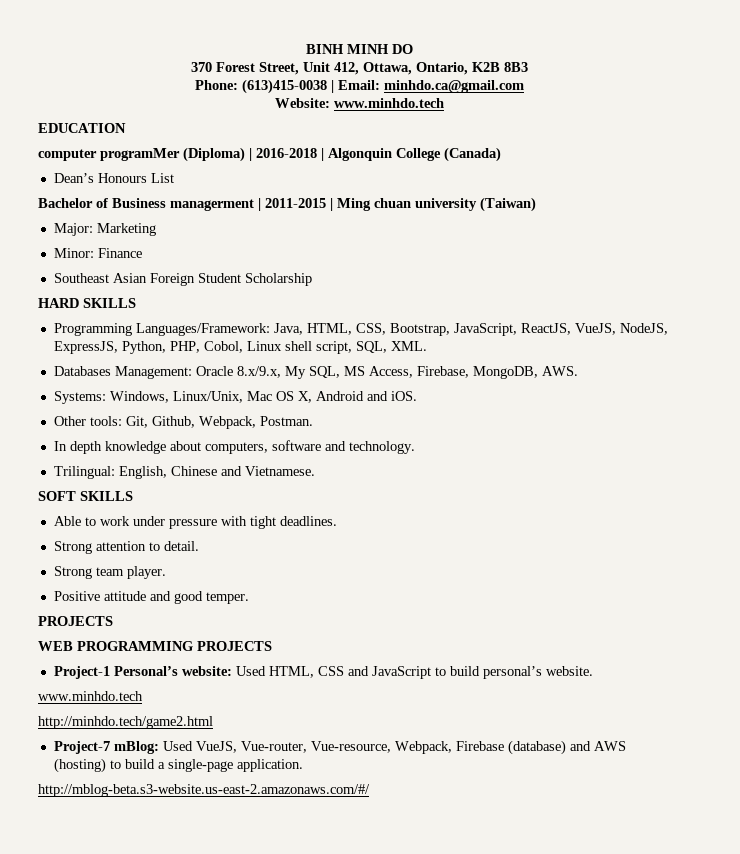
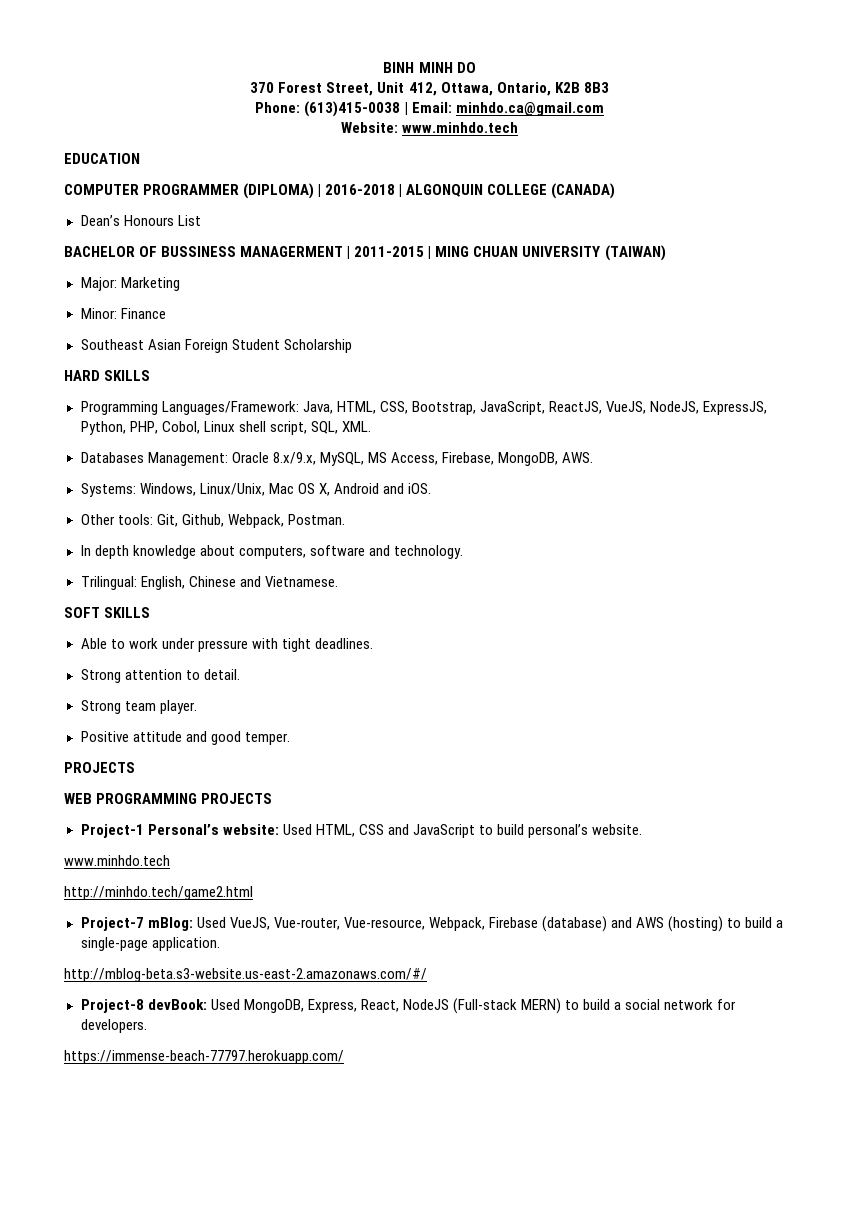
- computer programMer (Diploma) | 2016-2018 | Algonquin College (Canada)
+ COMPUTER PROGRAMMER (DIPLOMA) | 2016-2018 | ALGONQUIN COLLEGE (CANADA)
  Dean’s Honours List
- Bachelor of Business managerment | 2011-2015 | Ming chuan university (Taiwan)
+ BACHELOR OF BUSSINESS MANAGERMENT | 2011-2015 | MING CHUAN UNIVERSITY (TAIWAN)
- Databases Management: Oracle 8.x/9.x, My SQL, MS Access, Firebase, MongoDB, AWS.
+ Databases Management: Oracle 8.x/9.x, MySQL, MS Access, Firebase, MongoDB, AWS.
+ Project-8 devBook: Used MongoDB, Express, React, NodeJS (Full-stack MERN) to build a social network for developers.
+ https://immense-beach-77797.herokuapp.com/

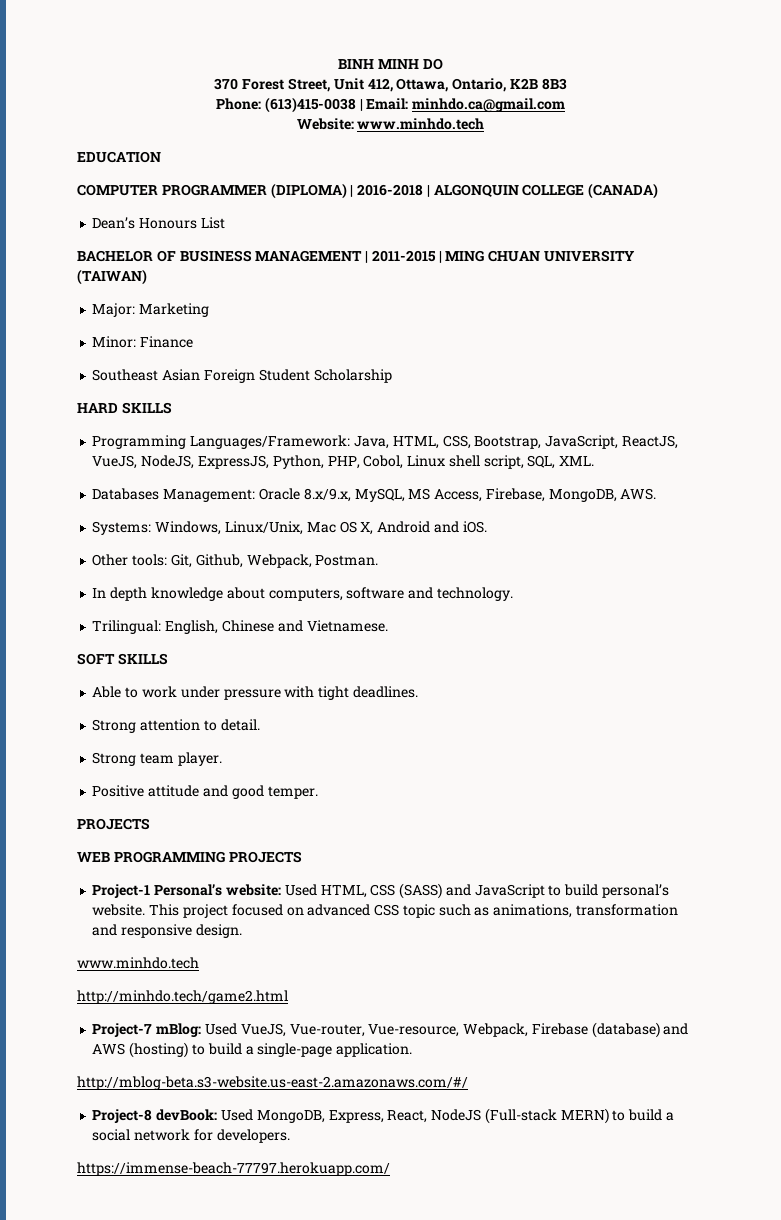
- BACHELOR OF BUSSINESS MANAGERMENT | 2011-2015 | MING CHUAN UNIVERSITY (TAIWAN)
+ BACHELOR OF BUSINESS MANAGEMENT | 2011-2015 | MING CHUAN UNIVERSITY (TAIWAN)
- Project-1 Personal’s website: Used HTML, CSS and JavaScript to build personal’s website.
+ Project-1 Personal’s website: Used HTML, CSS (SASS) and JavaScript to build personal’s website. This project focused on advanced CSS topic such as animations, transformation and responsive design.

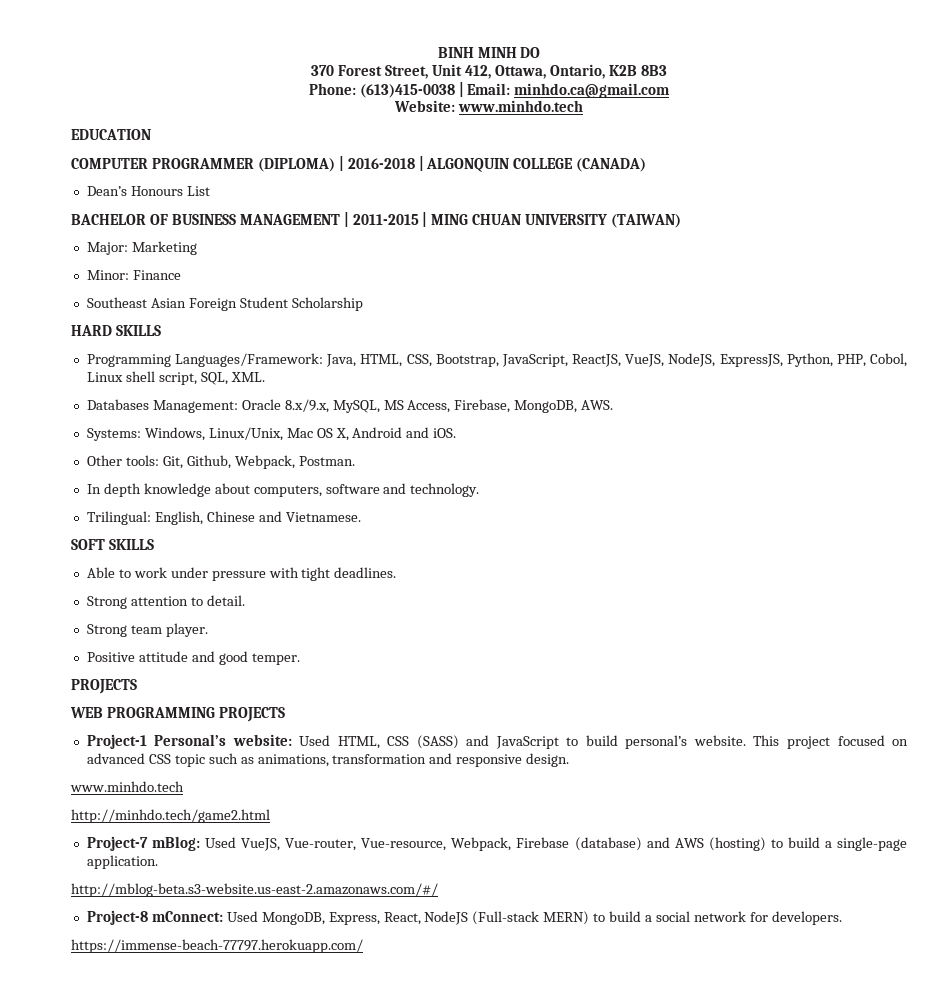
- Project-8 devBook: Used MongoDB, Express, React, NodeJS (Full-stack MERN) to build a social network for developers.
+ Project-8 mConnect: Used MongoDB, Express, React, NodeJS (Full-stack MERN) to build a social network for developers.

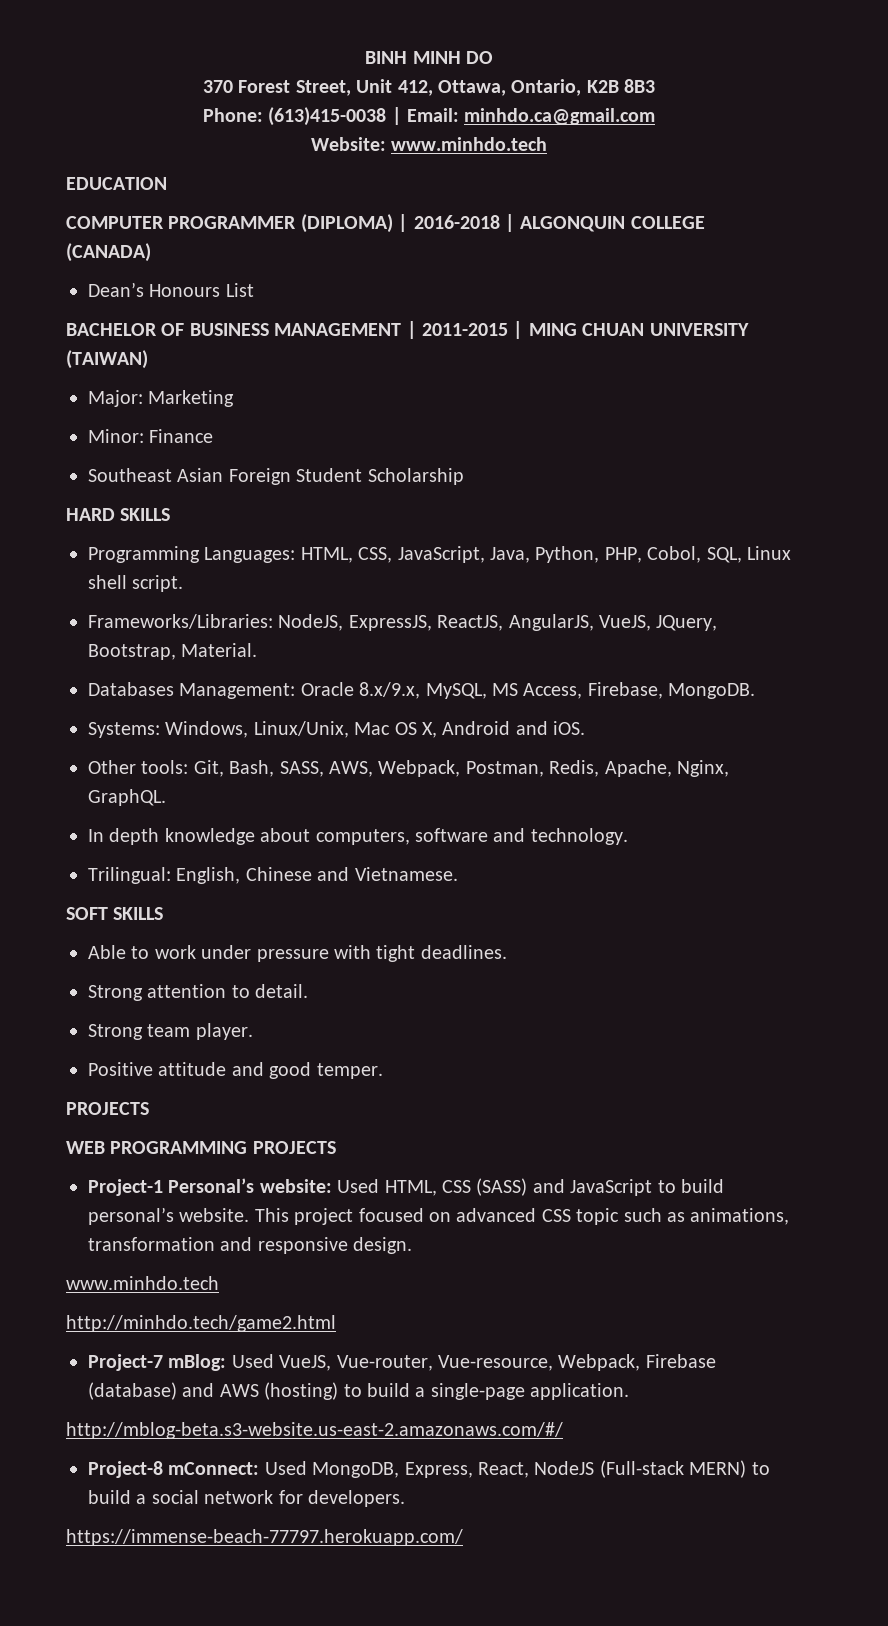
- Programming Languages/Framework: Java, HTML, CSS, Bootstrap, JavaScript, ReactJS, VueJS, NodeJS, ExpressJS, Python, PHP, Cobol, Linux shell script, SQL, XML.
+ Programming Languages: HTML, CSS, JavaScript, Java, Python, PHP, Cobol, SQL, Linux shell script.
+ Frameworks/Libraries: NodeJS, ExpressJS, ReactJS, AngularJS, VueJS, JQuery, Bootstrap, Material.
- Databases Management: Oracle 8.x/9.x, MySQL, MS Access, Firebase, MongoDB, AWS.
+ Databases Management: Oracle 8.x/9.x, MySQL, MS Access, Firebase, MongoDB.
- Other tools: Git, Github, Webpack, Postman.
+ Other tools: Git, Bash, SASS, AWS, Webpack, Postman, Redis, Apache, Nginx, GraphQL.

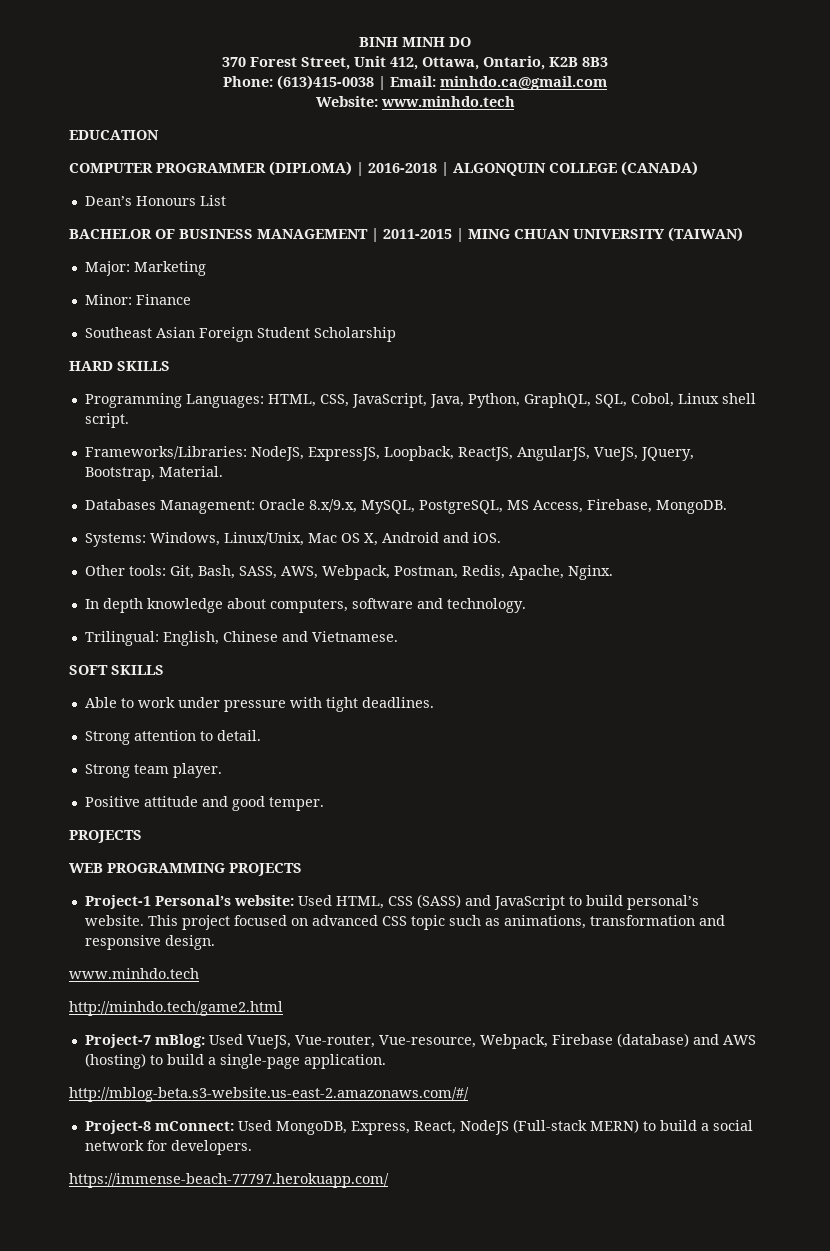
- Programming Languages: HTML, CSS, JavaScript, Java, Python, PHP, Cobol, SQL, Linux shell script.
+ Programming Languages: HTML, CSS, JavaScript, Java, Python, GraphQL, SQL, Cobol, Linux shell script.
- Frameworks/Libraries: NodeJS, ExpressJS, ReactJS, AngularJS, VueJS, JQuery, Bootstrap, Material.
+ Frameworks/Libraries: NodeJS, ExpressJS, Loopback, ReactJS, AngularJS, VueJS, JQuery, Bootstrap, Material.
- Databases Management: Oracle 8.x/9.x, MySQL, MS Access, Firebase, MongoDB.
+ Databases Management: Oracle 8.x/9.x, MySQL, PostgreSQL, MS Access, Firebase, MongoDB.
- Other tools: Git, Bash, SASS, AWS, Webpack, Postman, Redis, Apache, Nginx, GraphQL.
+ Other tools: Git, Bash, SASS, AWS, Webpack, Postman, Redis, Apache, Nginx.

